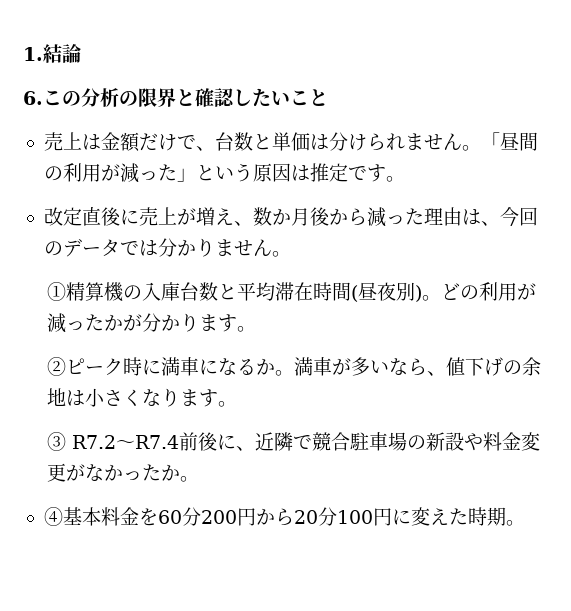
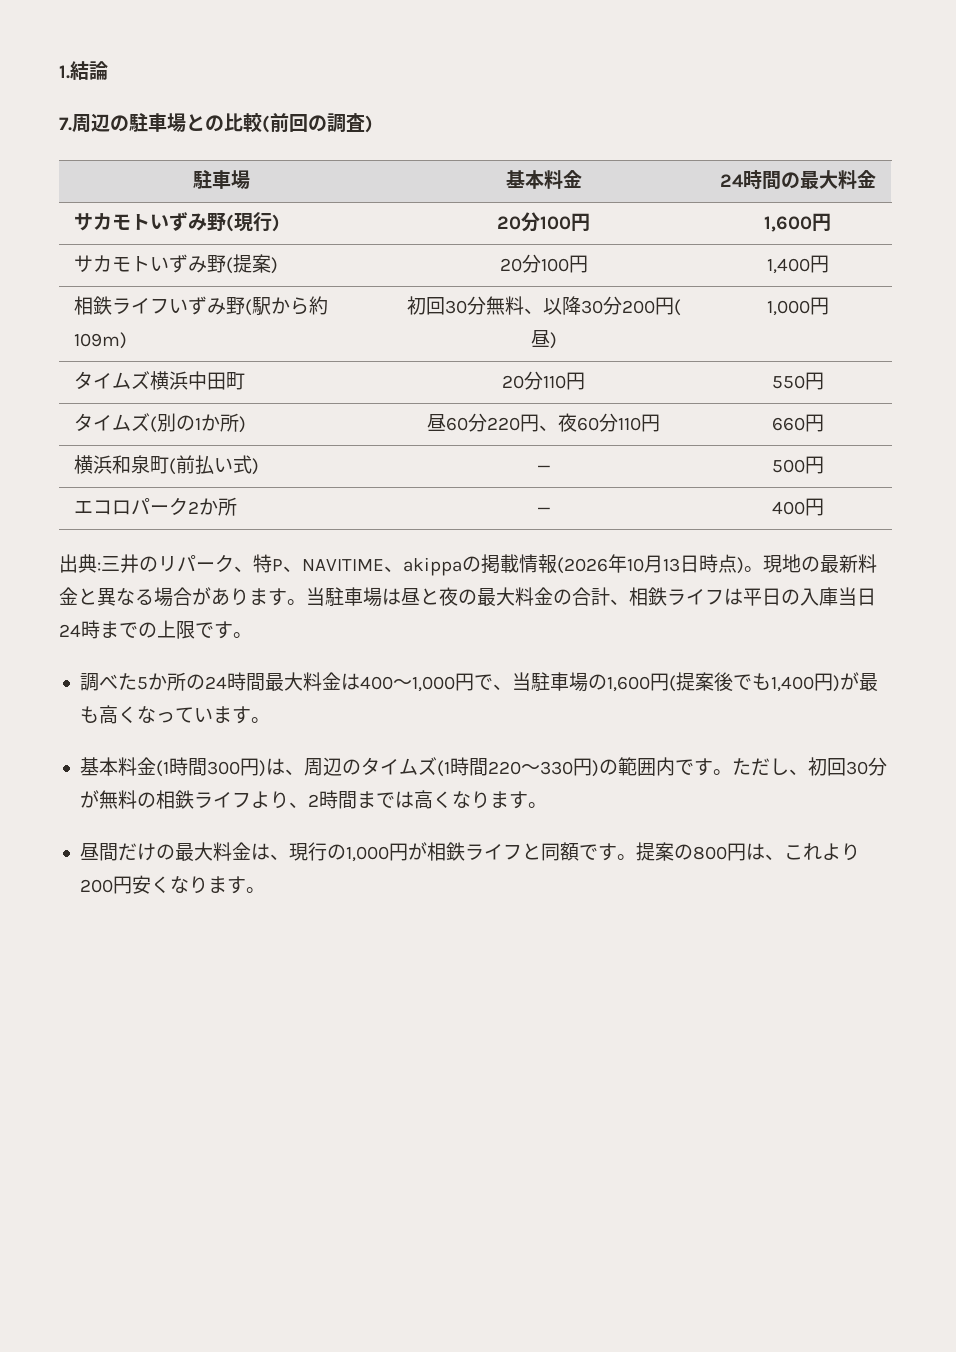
- 6.この分析の限界と確認したいこと
- 売上は金額だけで、台数と単価は分けられません。「昼間の利用が減った」という原因は推定です。
- 改定直後に売上が増え、数か月後から減った理由は、今回のデータでは分かりません。
- ①精算機の入庫台数と平均滞在時間(昼夜別)。どの利用が減ったかが分かります。
- ②ピーク時に満車になるか。満車が多いなら、値下げの余地は小さくなります。
- ③ R7.2〜R7.4前後に、近隣で競合駐車場の新設や料金変更がなかったか。
- ④基本料金を60分200円から20分100円に変えた時期。
+ 7.周辺の駐車場との比較(前回の調査)
+ 駐車場 | 基本料金 | 24時間の最大料金
+ サカモトいずみ野(現行) | 20分100円 | 1,600円
+ サカモトいずみ野(提案) | 20分100円 | 1,400円
+ 相鉄ライフいずみ野(駅から約109m) | 初回30分無料、以降30分200円(昼) | 1,000円
+ タイムズ横浜中田町 | 20分110円 | 550円
+ タイムズ(別の1か所) | 昼60分220円、夜60分110円 | 660円
+ 横浜和泉町(前払い式) | — | 500円
+ エコロパーク2か所 | — | 400円
+ 出典:三井のリパーク、特P、NAVITIME、akippaの掲載情報(2026年10月13日時点)。現地の最新料金と異なる場合があります。当駐車場は昼と夜の最大料金の合計、相鉄ライフは平日の入庫当日24時までの上限です。
+ 調べた5か所の24時間最大料金は400〜1,000円で、当駐車場の1,600円(提案後でも1,400円)が最も高くなっています。
+ 基本料金(1時間300円)は、周辺のタイムズ(1時間220〜330円)の範囲内です。ただし、初回30分が無料の相鉄ライフより、2時間までは高くなります。
+ 昼間だけの最大料金は、現行の1,000円が相鉄ライフと同額です。提案の800円は、これより200円安くなります。

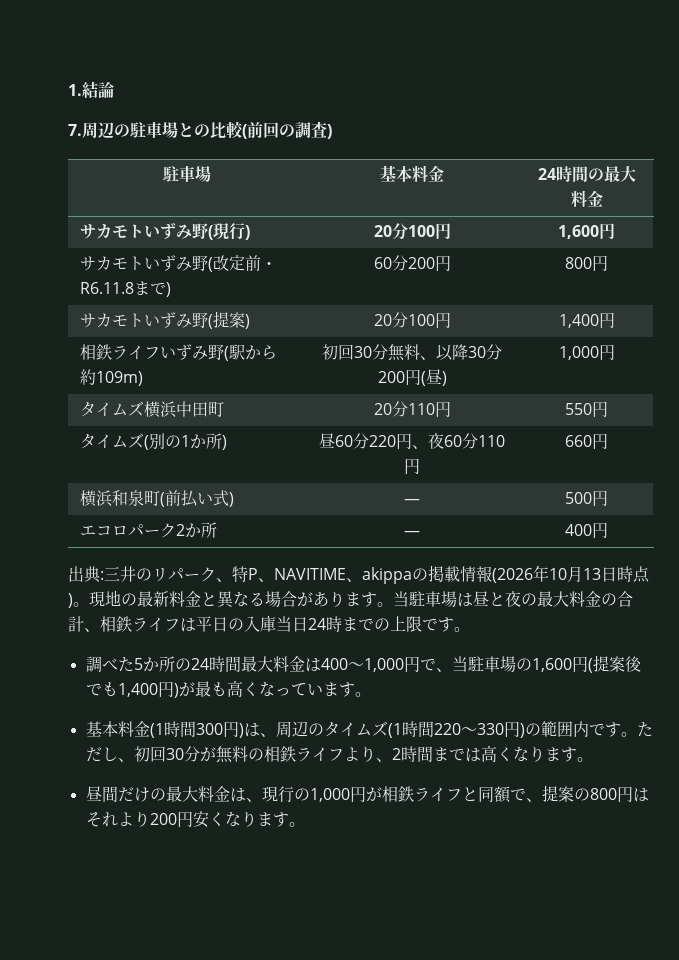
+ サカモトいずみ野(改定前・R6.11.8まで) | 60分200円 | 800円
- 昼間だけの最大料金は、現行の1,000円が相鉄ライフと同額です。提案の800円は、これより200円安くなります。
+ 昼間だけの最大料金は、現行の1,000円が相鉄ライフと同額で、提案の800円はそれより200円安くなります。

